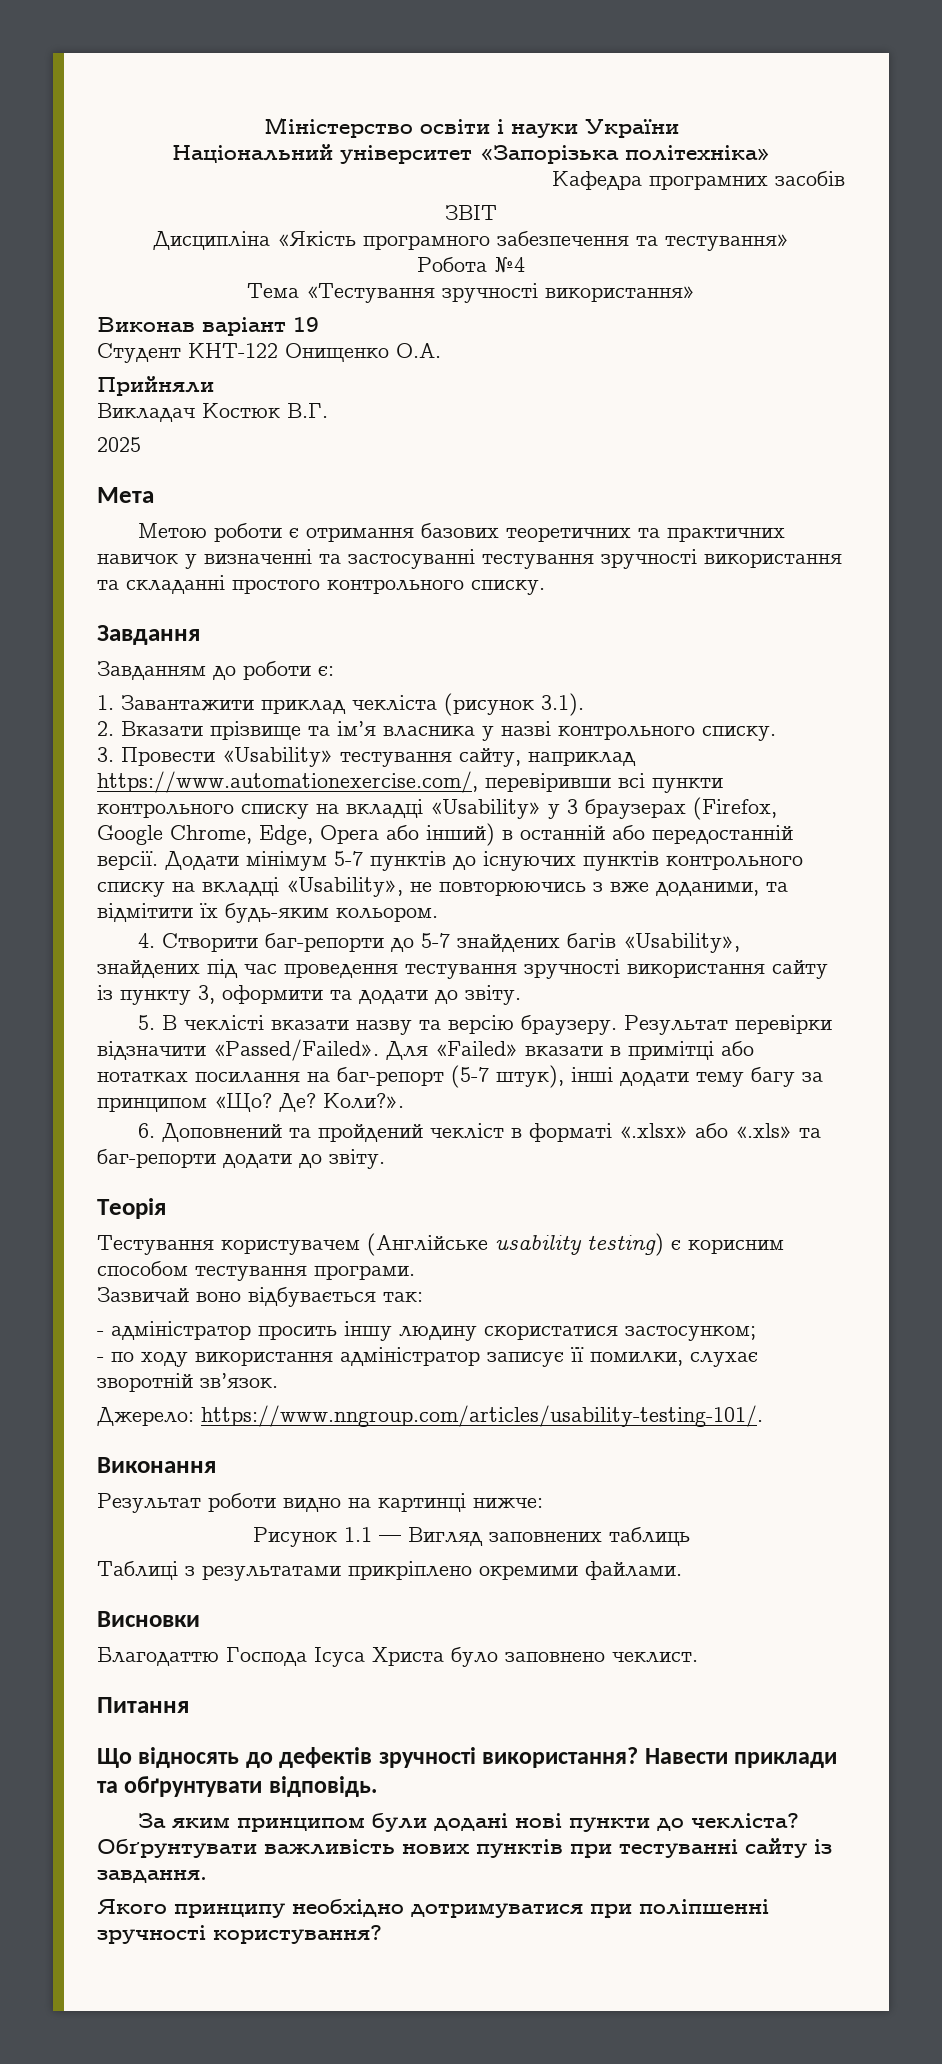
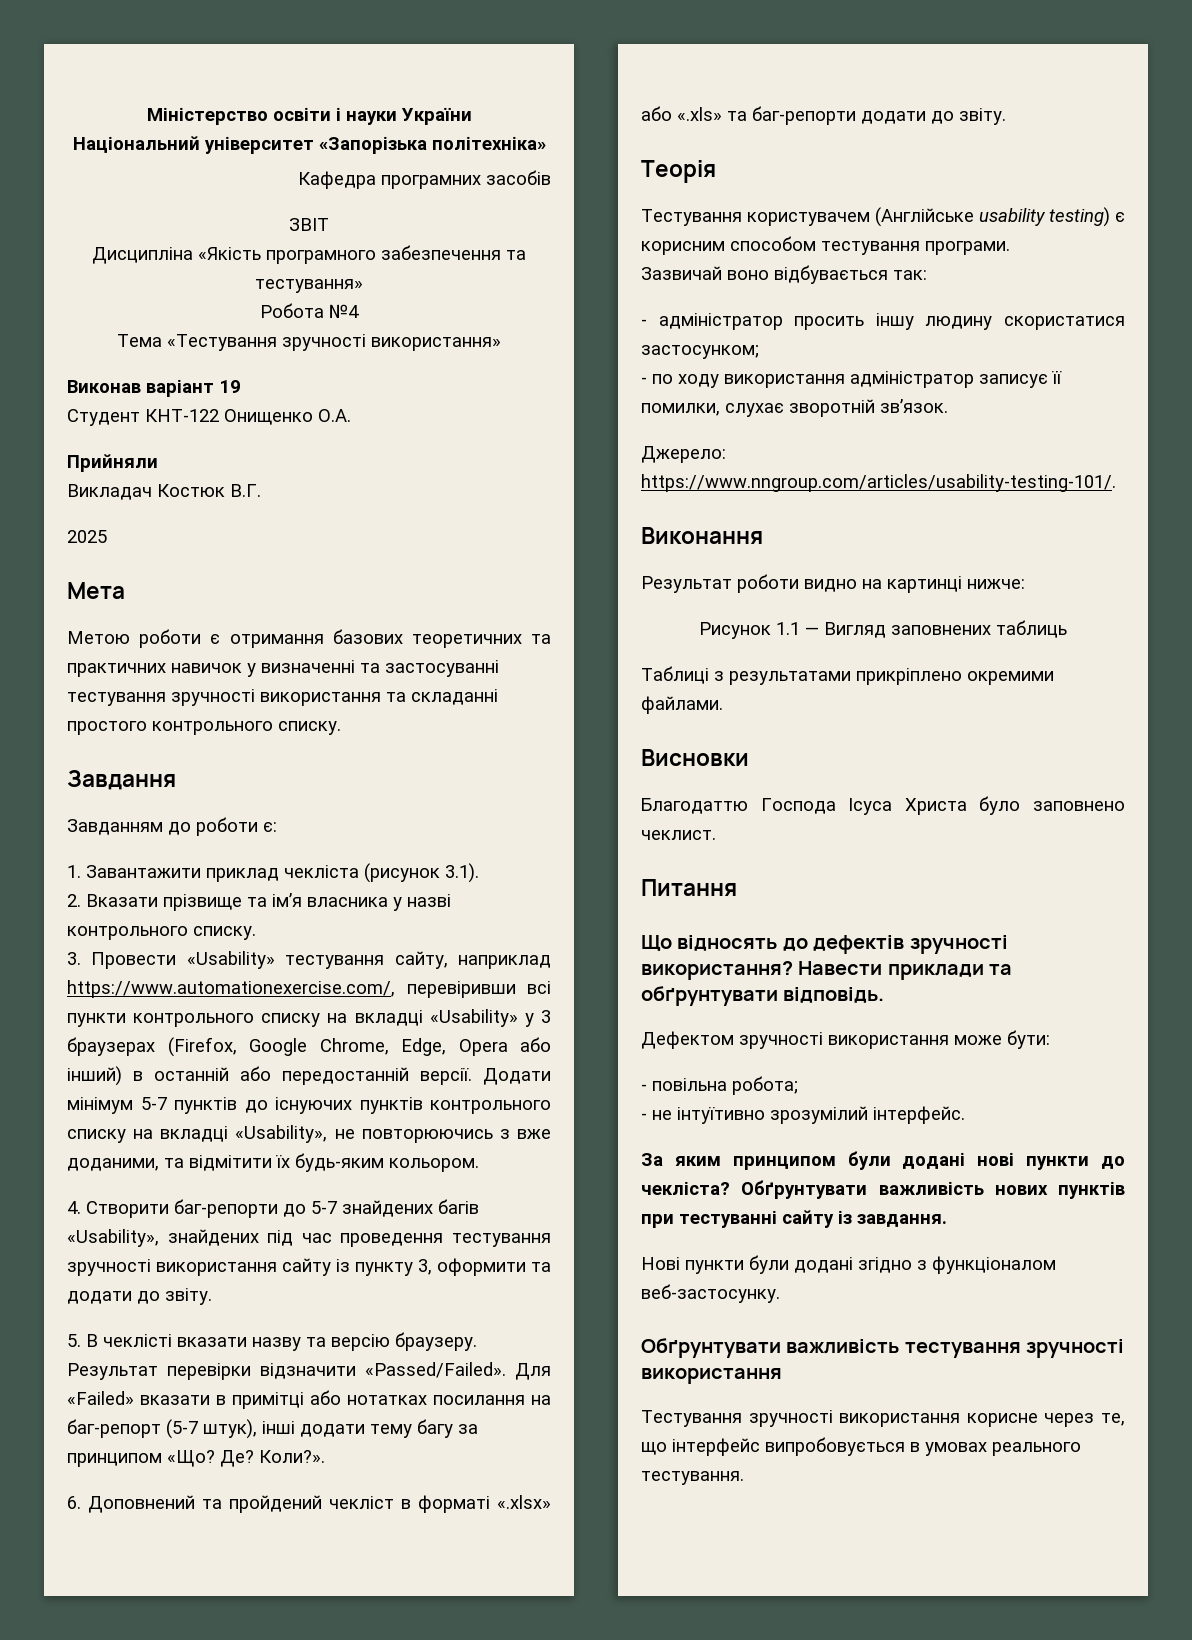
+ Дефектом зручності використання може бути:
+ - повільна робота;
+ - не інтуїтивно зрозумілий інтерфейс.
- Якого принципу необхідно дотримуватися при поліпшенні зручності користування?
+ Нові пункти були додані згідно з функціоналом веб-застосунку.
+ Обґрунтувати важливість тестування зручності використання
+ Тестування зручності використання корисне через те, що інтерфейс випробовується в умовах реального тестування.

